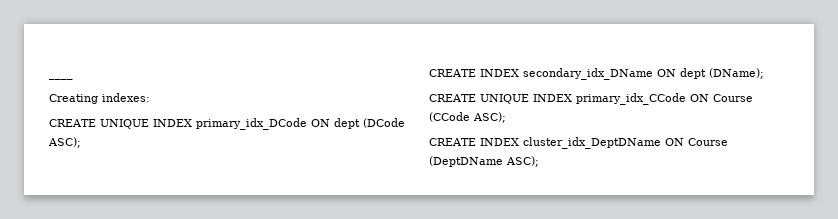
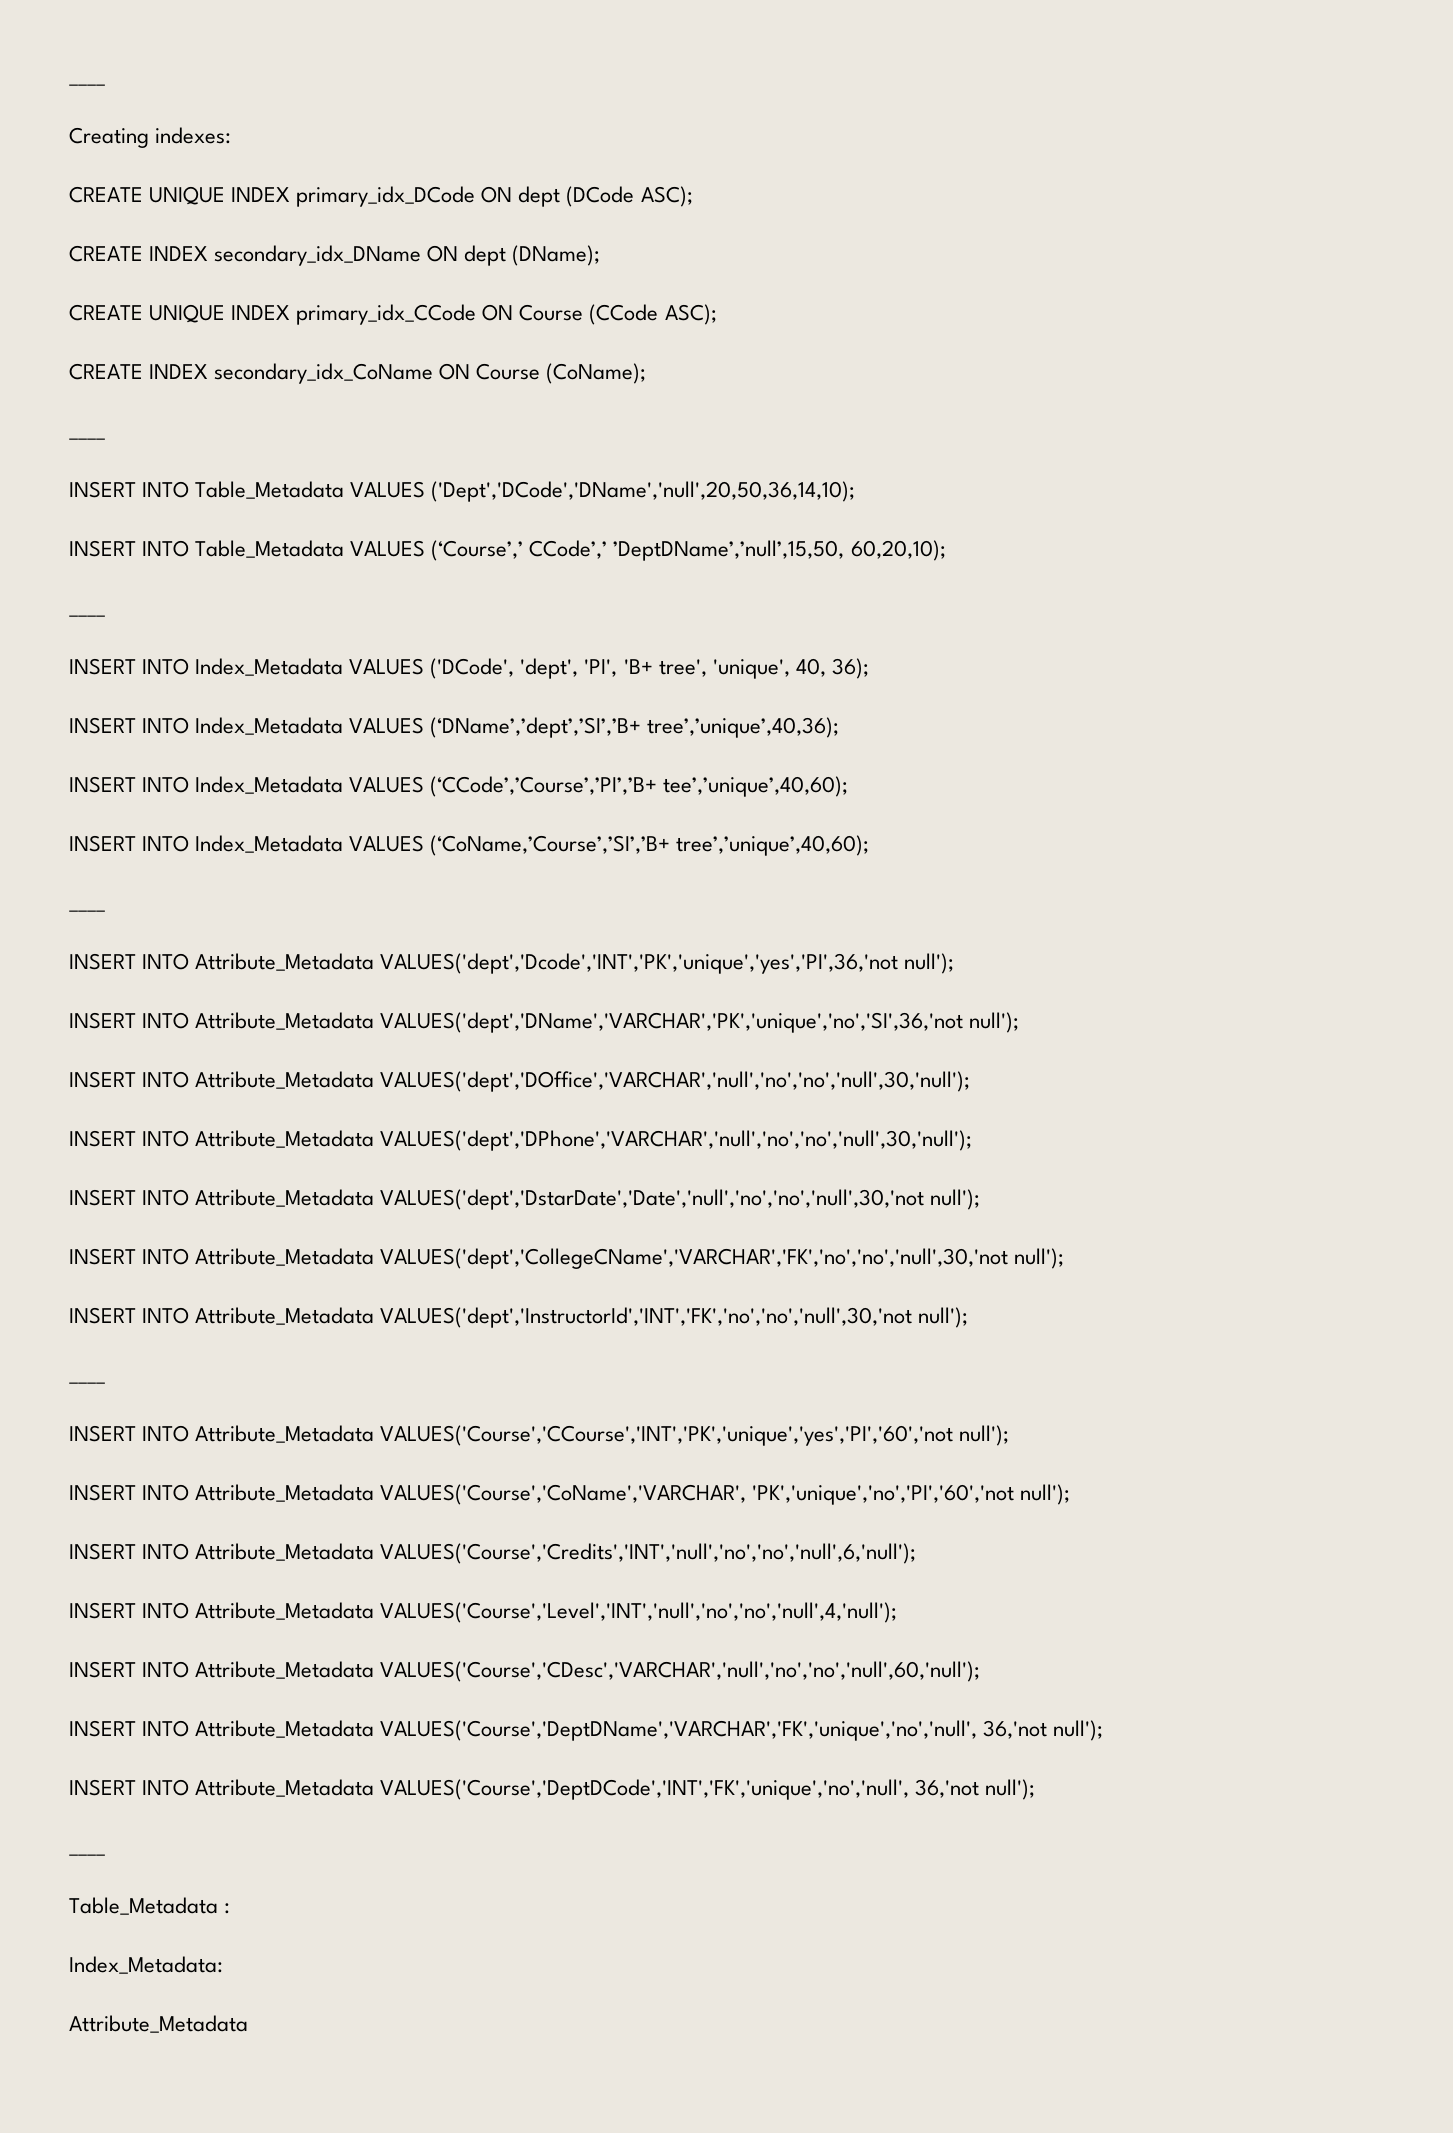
- CREATE INDEX cluster_idx_DeptDName ON Course (DeptDName ASC);
+ CREATE INDEX secondary_idx_CoName ON Course (CoName);
+ ____
+ INSERT INTO Table_Metadata VALUES ('Dept','DCode','DName','null',20,50,36,14,10);
+ INSERT INTO Table_Metadata VALUES (‘Course’,’ CCode’,’ ’DeptDName’,’null’,15,50, 60,20,10);
+ ____
+ INSERT INTO Index_Metadata VALUES ('DCode', 'dept', 'PI', 'B+ tree', 'unique', 40, 36);
+ INSERT INTO Index_Metadata VALUES (‘DName’,’dept’,’SI’,’B+ tree’,’unique’,40,36);
+ INSERT INTO Index_Metadata VALUES (‘CCode’,’Course’,’PI’,’B+ tee’,’unique’,40,60);
+ INSERT INTO Index_Metadata VALUES (‘CoName,’Course’,’SI’,’B+ tree’,’unique’,40,60);
+ ____
+ INSERT INTO Attribute_Metadata VALUES('dept','Dcode','INT','PK','unique','yes','PI',36,'not null');
+ INSERT INTO Attribute_Metadata VALUES('dept','DName','VARCHAR','PK','unique','no','SI',36,'not null');
+ INSERT INTO Attribute_Metadata VALUES('dept','DOffice','VARCHAR','null','no','no','null',30,'null');
+ INSERT INTO Attribute_Metadata VALUES('dept','DPhone','VARCHAR','null','no','no','null',30,'null');
+ INSERT INTO Attribute_Metadata VALUES('dept','DstarDate','Date','null','no','no','null',30,'not null');
+ INSERT INTO Attribute_Metadata VALUES('dept','CollegeCName','VARCHAR','FK','no','no','null',30,'not null');
+ INSERT INTO Attribute_Metadata VALUES('dept','InstructorId','INT','FK','no','no','null',30,'not null');
+ ____
+ INSERT INTO Attribute_Metadata VALUES('Course','CCourse','INT','PK','unique','yes','PI','60','not null');
+ INSERT INTO Attribute_Metadata VALUES('Course','CoName','VARCHAR', 'PK','unique','no','PI','60','not null');
+ INSERT INTO Attribute_Metadata VALUES('Course','Credits','INT','null','no','no','null',6,'null');
+ INSERT INTO Attribute_Metadata VALUES('Course','Level','INT','null','no','no','null',4,'null');
+ INSERT INTO Attribute_Metadata VALUES('Course','CDesc','VARCHAR','null','no','no','null',60,'null');
+ INSERT INTO Attribute_Metadata VALUES('Course','DeptDName','VARCHAR','FK','unique','no','null', 36,'not null');
+ INSERT INTO Attribute_Metadata VALUES('Course','DeptDCode','INT','FK','unique','no','null', 36,'not null');
+ ____
+ Table_Metadata :
+ Index_Metadata:
+ Attribute_Metadata

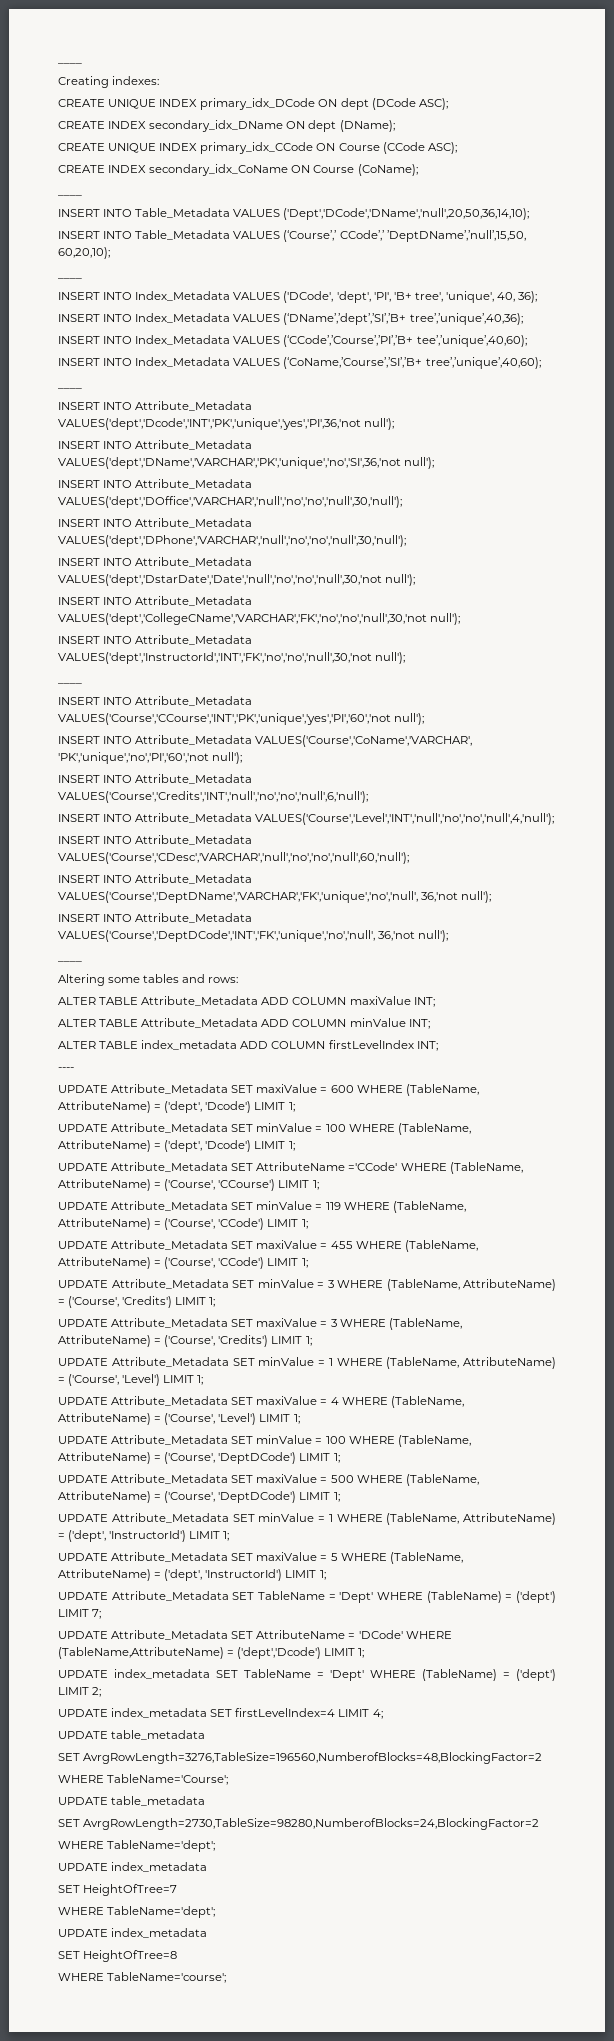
- Table_Metadata :
- Index_Metadata:
- Attribute_Metadata
+ Altering some tables and rows:
+ ALTER TABLE Attribute_Metadata ADD COLUMN maxiValue INT;
+ ALTER TABLE Attribute_Metadata ADD COLUMN minValue INT;
+ ALTER TABLE index_metadata ADD COLUMN firstLevelIndex INT;
+ ----
+ UPDATE Attribute_Metadata SET maxiValue = 600 WHERE (TableName, AttributeName) = ('dept', 'Dcode') LIMIT 1;
+ UPDATE Attribute_Metadata SET minValue = 100 WHERE (TableName, AttributeName) = ('dept', 'Dcode') LIMIT 1;
+ UPDATE Attribute_Metadata SET AttributeName ='CCode' WHERE (TableName, AttributeName) = ('Course', 'CCourse') LIMIT 1;
+ UPDATE Attribute_Metadata SET minValue = 119 WHERE (TableName, AttributeName) = ('Course', 'CCode') LIMIT 1;
+ UPDATE Attribute_Metadata SET maxiValue = 455 WHERE (TableName, AttributeName) = ('Course', 'CCode') LIMIT 1;
+ UPDATE Attribute_Metadata SET minValue = 3 WHERE (TableName, AttributeName) = ('Course', 'Credits') LIMIT 1;
+ UPDATE Attribute_Metadata SET maxiValue = 3 WHERE (TableName, AttributeName) = ('Course', 'Credits') LIMIT 1;
+ UPDATE Attribute_Metadata SET minValue = 1 WHERE (TableName, AttributeName) = ('Course', 'Level') LIMIT 1;
+ UPDATE Attribute_Metadata SET maxiValue = 4 WHERE (TableName, AttributeName) = ('Course', 'Level') LIMIT 1;
+ UPDATE Attribute_Metadata SET minValue = 100 WHERE (TableName, AttributeName) = ('Course', 'DeptDCode') LIMIT 1;
+ UPDATE Attribute_Metadata SET maxiValue = 500 WHERE (TableName, AttributeName) = ('Course', 'DeptDCode') LIMIT 1;
+ UPDATE Attribute_Metadata SET minValue = 1 WHERE (TableName, AttributeName) = ('dept', 'InstructorId') LIMIT 1;
+ UPDATE Attribute_Metadata SET maxiValue = 5 WHERE (TableName, AttributeName) = ('dept', 'InstructorId') LIMIT 1;
+ UPDATE Attribute_Metadata SET TableName = 'Dept' WHERE (TableName) = ('dept') LIMIT 7;
+ UPDATE Attribute_Metadata SET AttributeName = 'DCode' WHERE (TableName,AttributeName) = ('dept','Dcode') LIMIT 1;
+ UPDATE index_metadata SET TableName = 'Dept' WHERE (TableName) = ('dept') LIMIT 2;
+ UPDATE index_metadata SET firstLevelIndex=4 LIMIT 4;
+ UPDATE table_metadata
+ SET AvrgRowLength=3276,TableSize=196560,NumberofBlocks=48,BlockingFactor=2
+ WHERE TableName='Course';
+ UPDATE table_metadata
+ SET AvrgRowLength=2730,TableSize=98280,NumberofBlocks=24,BlockingFactor=2
+ WHERE TableName='dept';
+ UPDATE index_metadata
+ SET HeightOfTree=7
+ WHERE TableName='dept';
+ UPDATE index_metadata
+ SET HeightOfTree=8
+ WHERE TableName='course';

